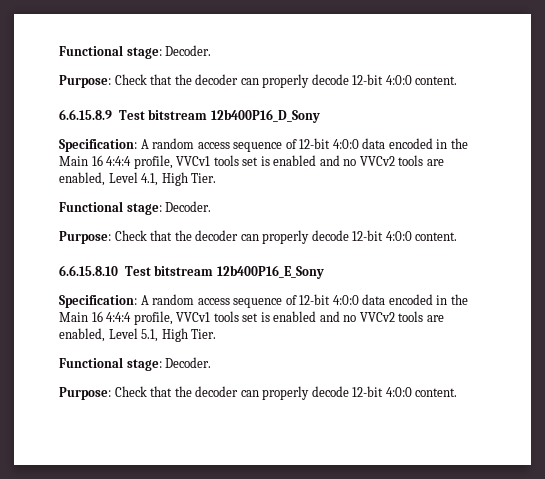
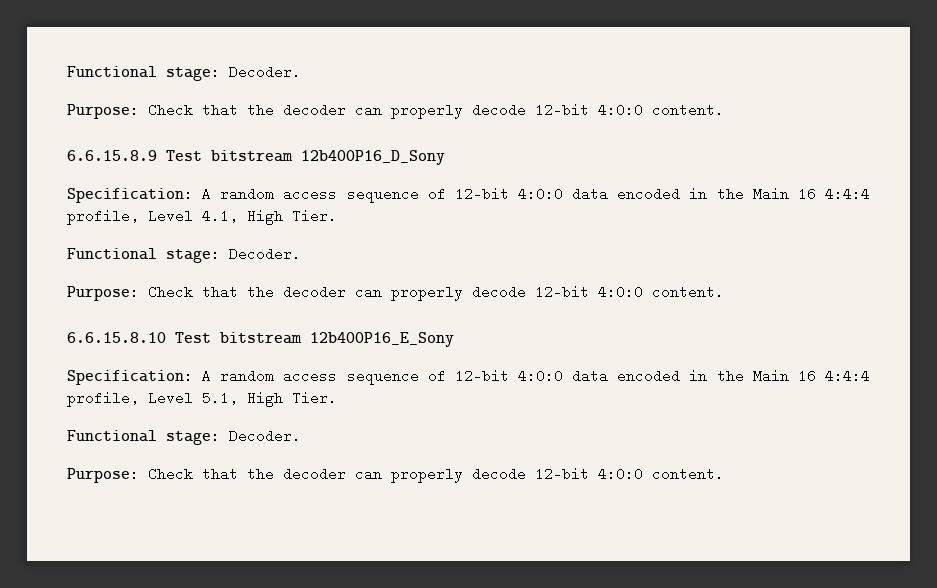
- Specification: A random access sequence of 12-bit 4:0:0 data encoded in the Main 16 4:4:4 profile, VVCv1 tools set is enabled and no VVCv2 tools are enabled, Level 4.1, High Tier.
+ Specification: A random access sequence of 12-bit 4:0:0 data encoded in the Main 16 4:4:4 profile, Level 4.1, High Tier.
- Specification: A random access sequence of 12-bit 4:0:0 data encoded in the Main 16 4:4:4 profile, VVCv1 tools set is enabled and no VVCv2 tools are enabled, Level 5.1, High Tier.
+ Specification: A random access sequence of 12-bit 4:0:0 data encoded in the Main 16 4:4:4 profile, Level 5.1, High Tier.

